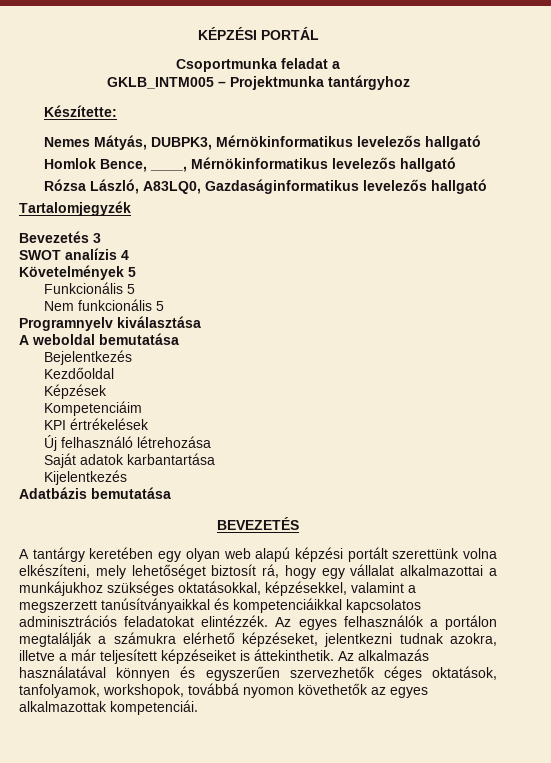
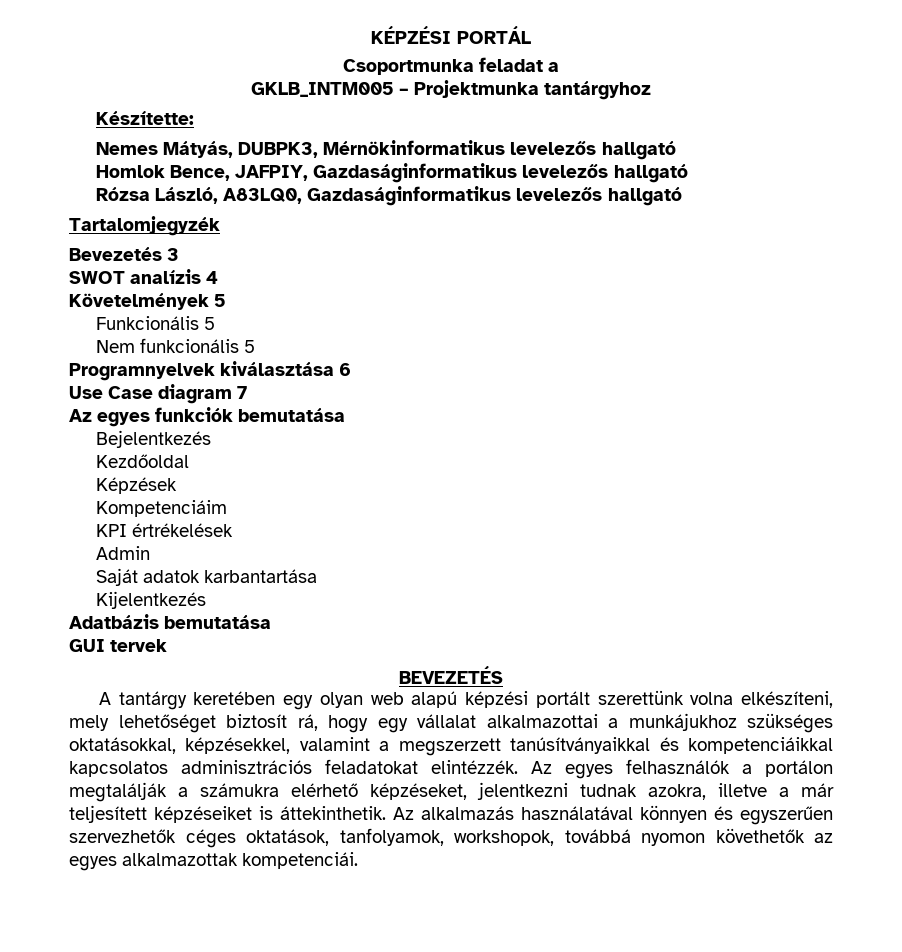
- Homlok Bence, ____, Mérnökinformatikus levelezős hallgató
+ Homlok Bence, JAFPIY, Gazdaságinformatikus levelezős hallgató
- Programnyelv kiválasztása
- A weboldal bemutatása
+ Programnyelvek kiválasztása 6
+ Use Case diagram 7
+ Az egyes funkciók bemutatása
- Új felhasználó létrehozása
+ Admin
+ GUI tervek

